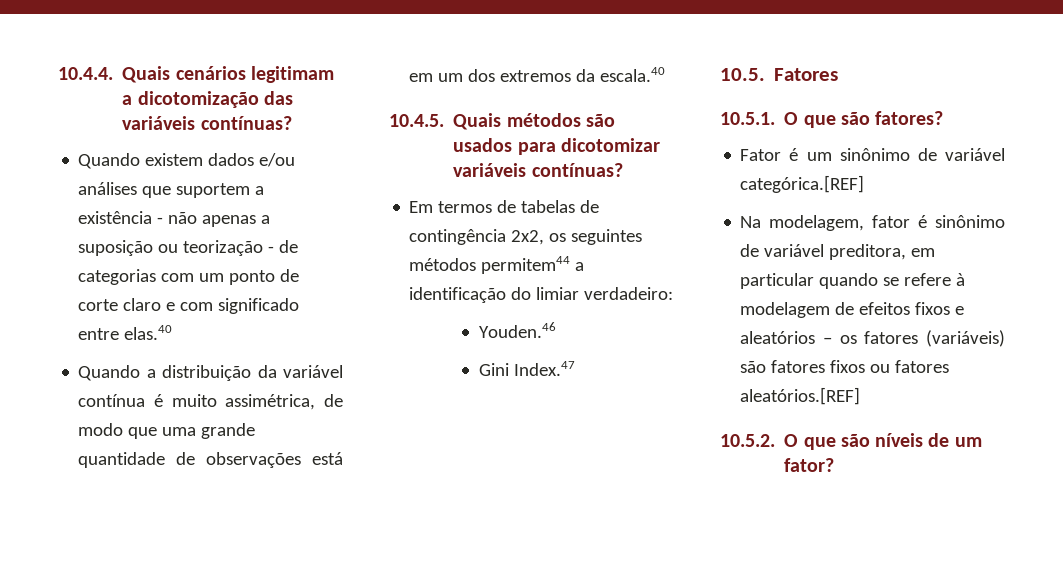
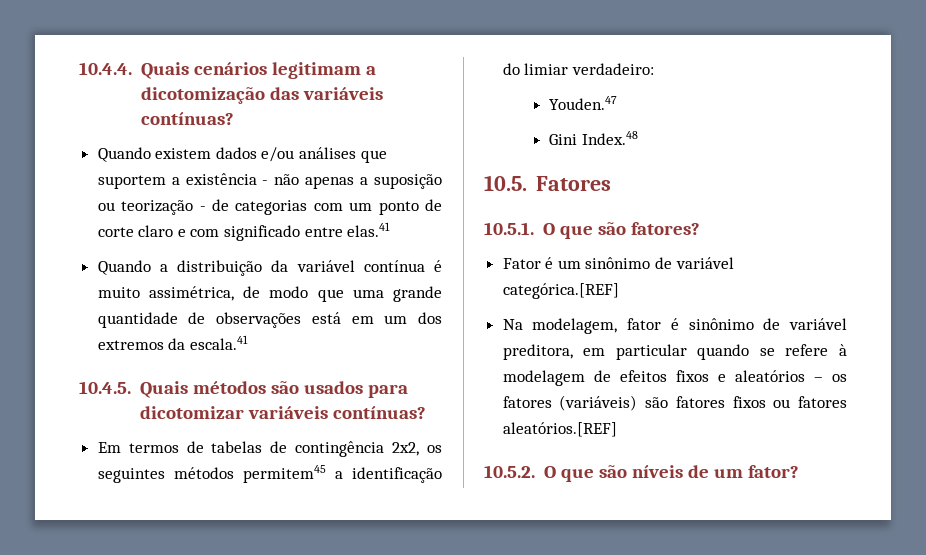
- Quando existem dados e/ou análises que suportem a existência - não apenas a suposição ou teorização - de categorias com um ponto de corte claro e com significado entre elas.40
+ Quando existem dados e/ou análises que suportem a existência - não apenas a suposição ou teorização - de categorias com um ponto de corte claro e com significado entre elas.41
- Quando a distribuição da variável contínua é muito assimétrica, de modo que uma grande quantidade de observações está em um dos extremos da escala.40
+ Quando a distribuição da variável contínua é muito assimétrica, de modo que uma grande quantidade de observações está em um dos extremos da escala.41
- Em termos de tabelas de contingência 2x2, os seguintes métodos permitem44 a identificação do limiar verdadeiro:
+ Em termos de tabelas de contingência 2x2, os seguintes métodos permitem45 a identificação do limiar verdadeiro:
- Youden.46
+ Youden.47
- Gini Index.47
+ Gini Index.48

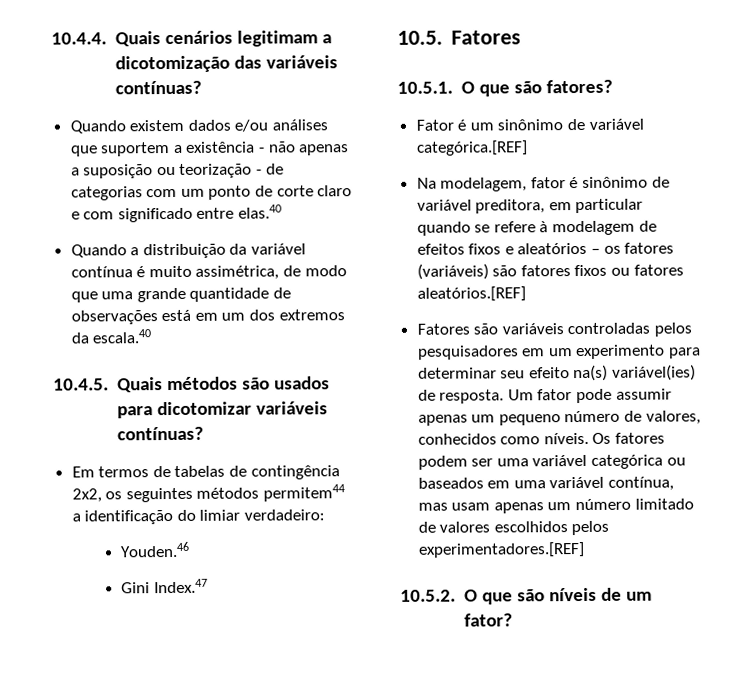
- Quando existem dados e/ou análises que suportem a existência - não apenas a suposição ou teorização - de categorias com um ponto de corte claro e com significado entre elas.41
+ Quando existem dados e/ou análises que suportem a existência - não apenas a suposição ou teorização - de categorias com um ponto de corte claro e com significado entre elas.40
- Quando a distribuição da variável contínua é muito assimétrica, de modo que uma grande quantidade de observações está em um dos extremos da escala.41
+ Quando a distribuição da variável contínua é muito assimétrica, de modo que uma grande quantidade de observações está em um dos extremos da escala.40
- Em termos de tabelas de contingência 2x2, os seguintes métodos permitem45 a identificação do limiar verdadeiro:
+ Em termos de tabelas de contingência 2x2, os seguintes métodos permitem44 a identificação do limiar verdadeiro:
- Youden.47
+ Youden.46
- Gini Index.48
+ Gini Index.47
+ Fatores são variáveis controladas pelos pesquisadores em um experimento para determinar seu efeito na(s) variável(ies) de resposta. Um fator pode assumir apenas um pequeno número de valores, conhecidos como níveis. Os fatores podem ser uma variável categórica ou baseados em uma variável contínua, mas usam apenas um número limitado de valores escolhidos pelos experimentadores.[REF]

